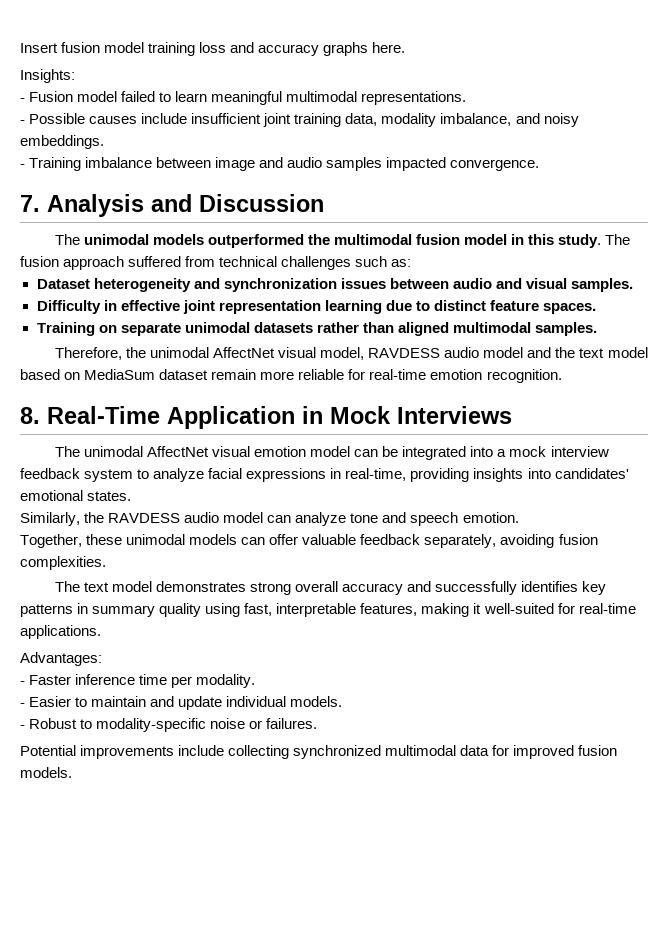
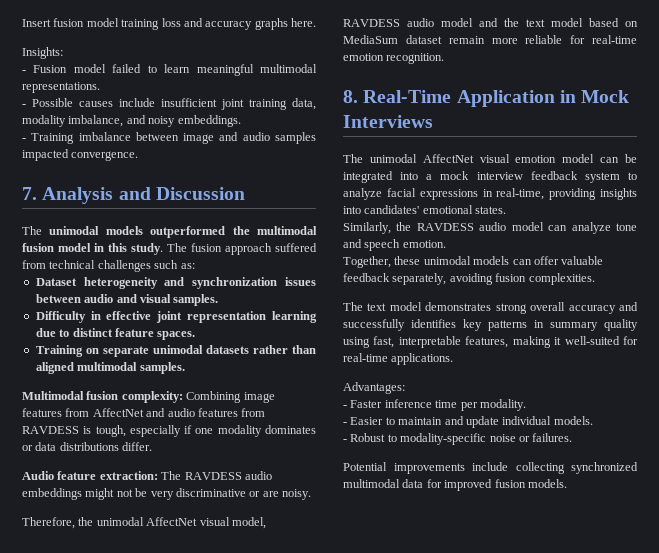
+ Multimodal fusion complexity: Combining image features from AffectNet and audio features from RAVDESS is tough, especially if one modality dominates or data distributions differ.
+ Audio feature extraction: The RAVDESS audio embeddings might not be very discriminative or are noisy.

